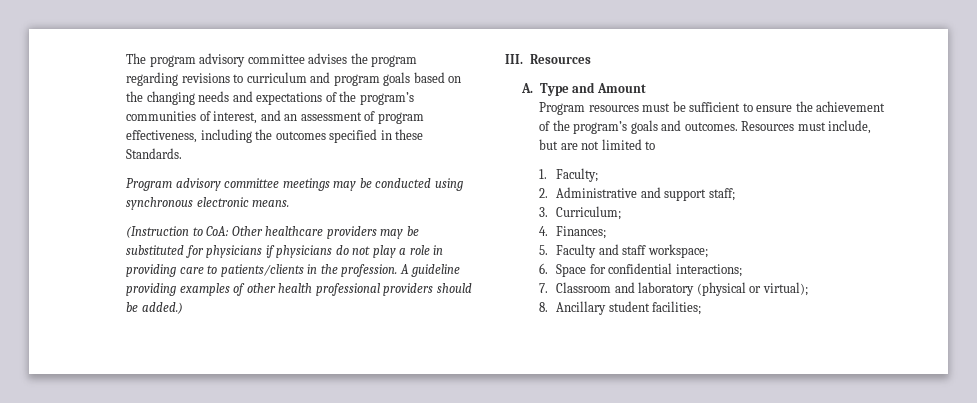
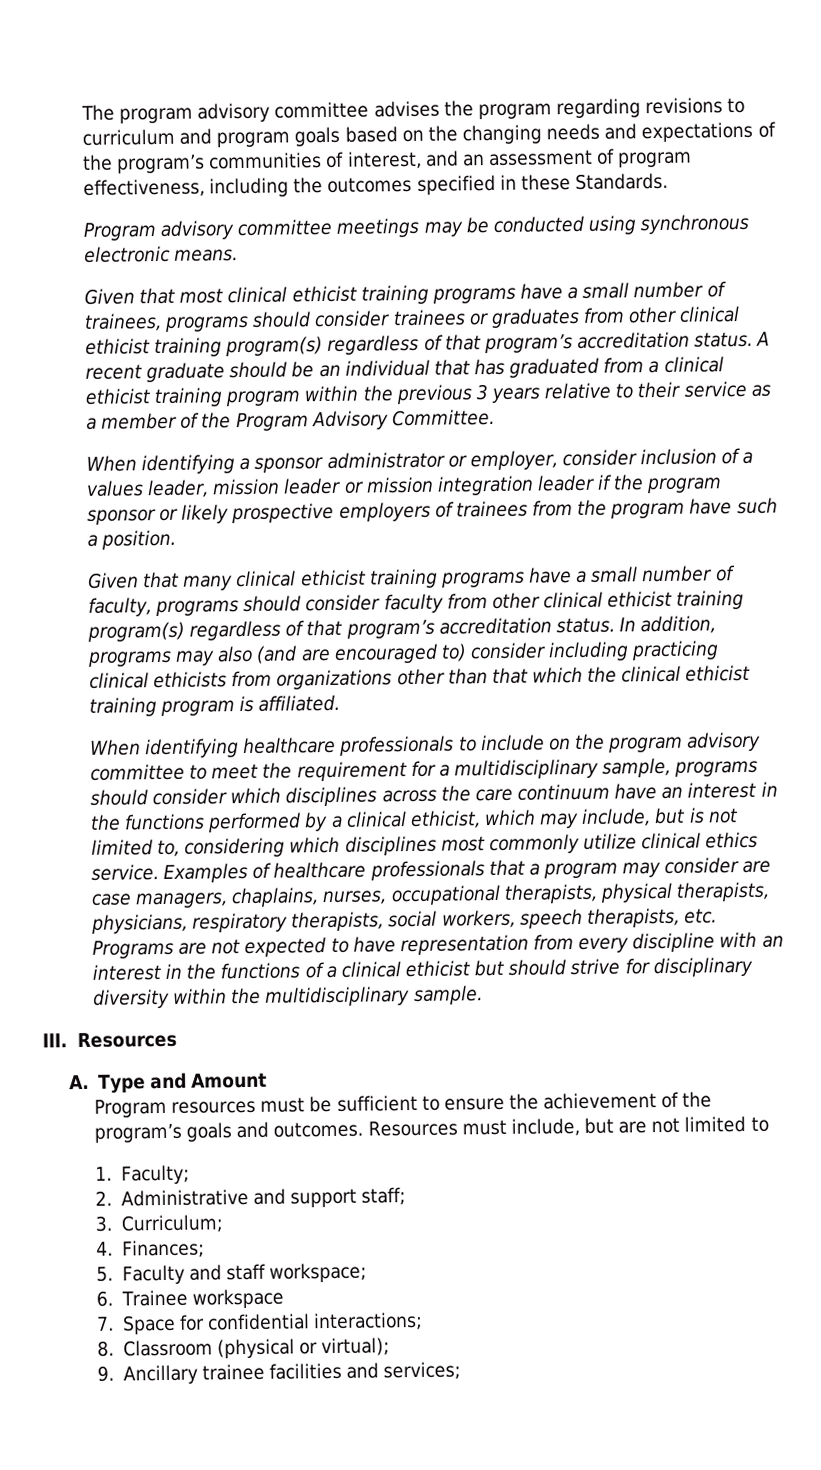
- (Instruction to CoA: Other healthcare providers may be substituted for physicians if physicians do not play a role in providing care to patients/clients in the profession. A guideline providing examples of other health professional providers should be added.)
+ Given that most clinical ethicist training programs have a small number of trainees, programs should consider trainees or graduates from other clinical ethicist training program(s) regardless of that program’s accreditation status. A recent graduate should be an individual that has graduated from a clinical ethicist training program within the previous 3 years relative to their service as a member of the Program Advisory Committee.
+ When identifying a sponsor administrator or employer, consider inclusion of a values leader, mission leader or mission integration leader if the program sponsor or likely prospective employers of trainees from the program have such a position.
+ Given that many clinical ethicist training programs have a small number of faculty, programs should consider faculty from other clinical ethicist training program(s) regardless of that program’s accreditation status. In addition, programs may also (and are encouraged to) consider including practicing clinical ethicists from organizations other than that which the clinical ethicist training program is affiliated.
+ When identifying healthcare professionals to include on the program advisory committee to meet the requirement for a multidisciplinary sample, programs should consider which disciplines across the care continuum have an interest in the functions performed by a clinical ethicist, which may include, but is not limited to, considering which disciplines most commonly utilize clinical ethics service. Examples of healthcare professionals that a program may consider are case managers, chaplains, nurses, occupational therapists, physical therapists, physicians, respiratory therapists, social workers, speech therapists, etc. Programs are not expected to have representation from every discipline with an interest in the functions of a clinical ethicist but should strive for disciplinary diversity within the multidisciplinary sample.
- 6. Space for confidential interactions;
+ 6. Trainee workspace
+ 7. Space for confidential interactions;
- 7. Classroom and laboratory (physical or virtual);
+ 8. Classroom (physical or virtual);
- 8. Ancillary student facilities;
+ 9. Ancillary trainee facilities and services;

